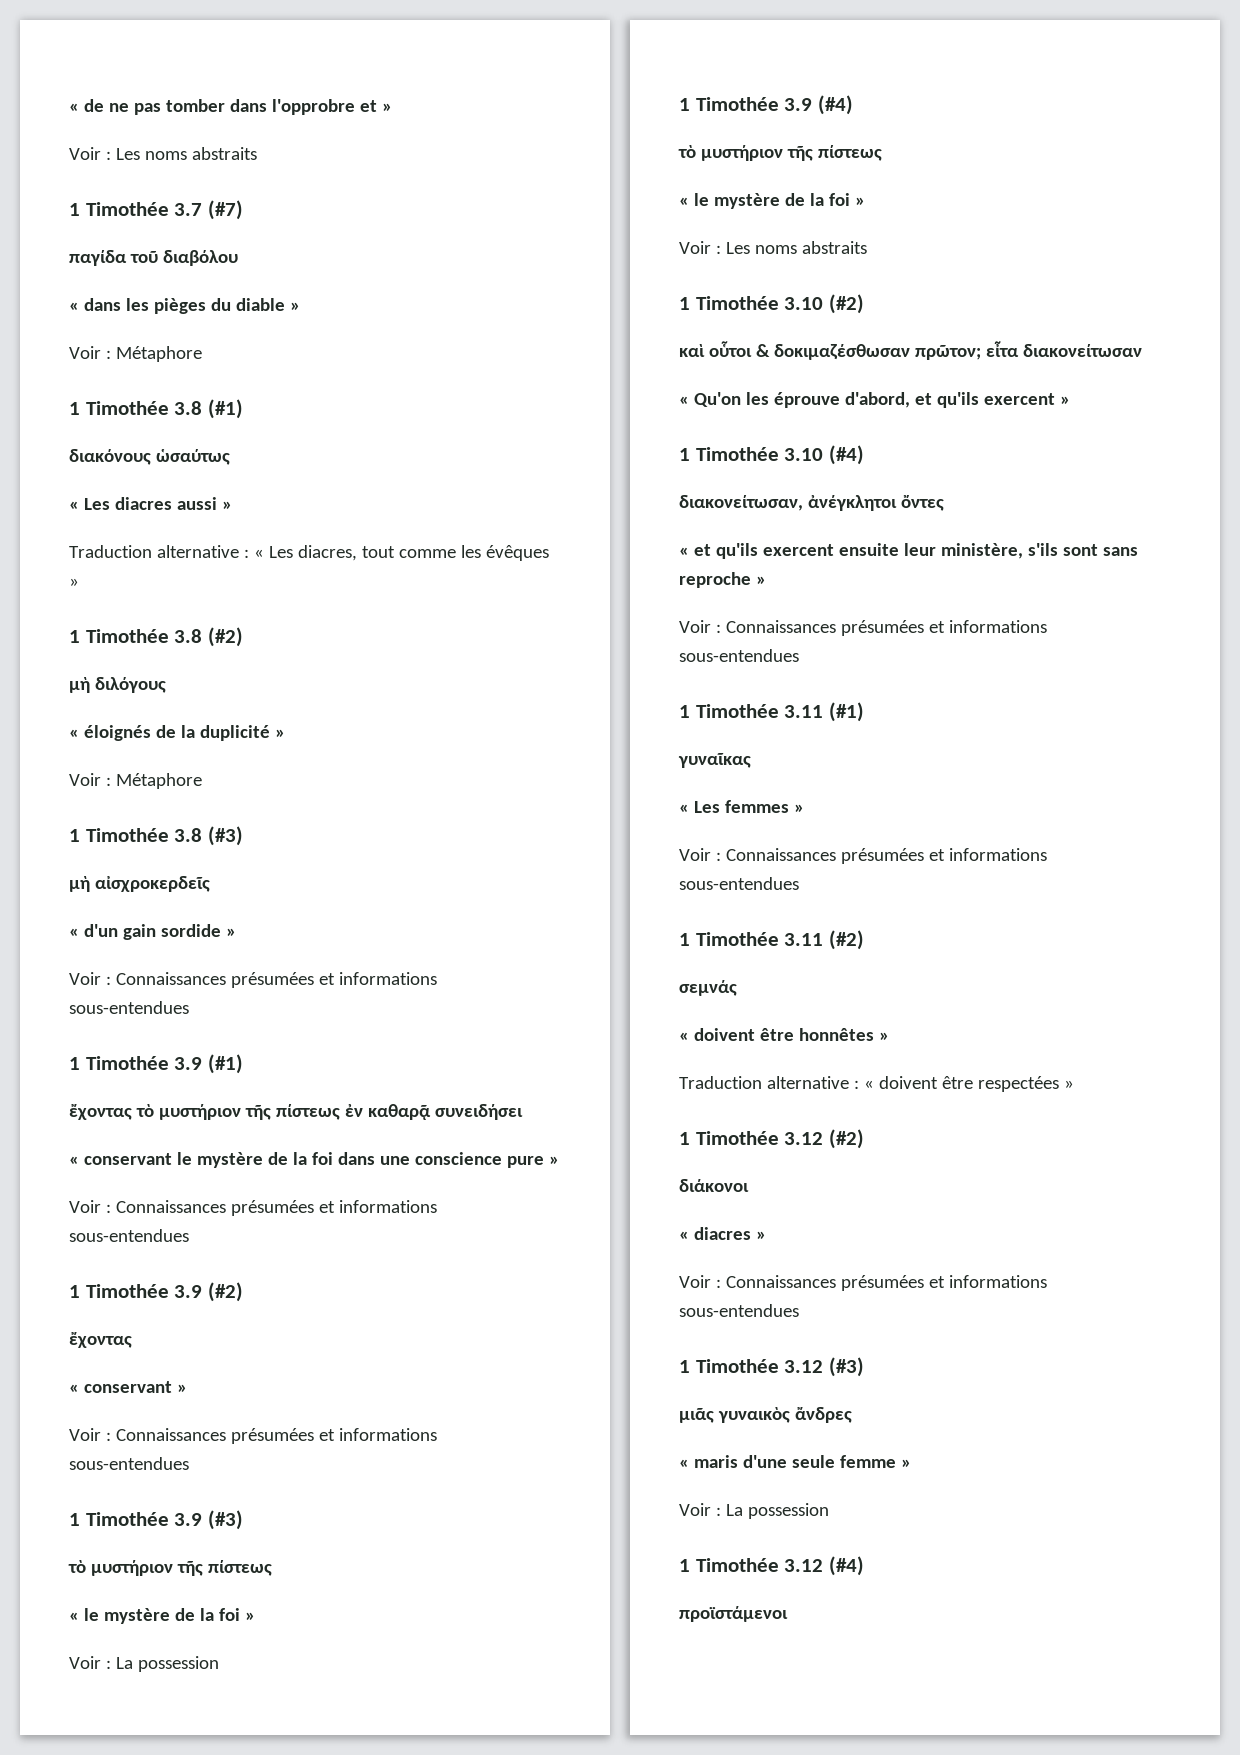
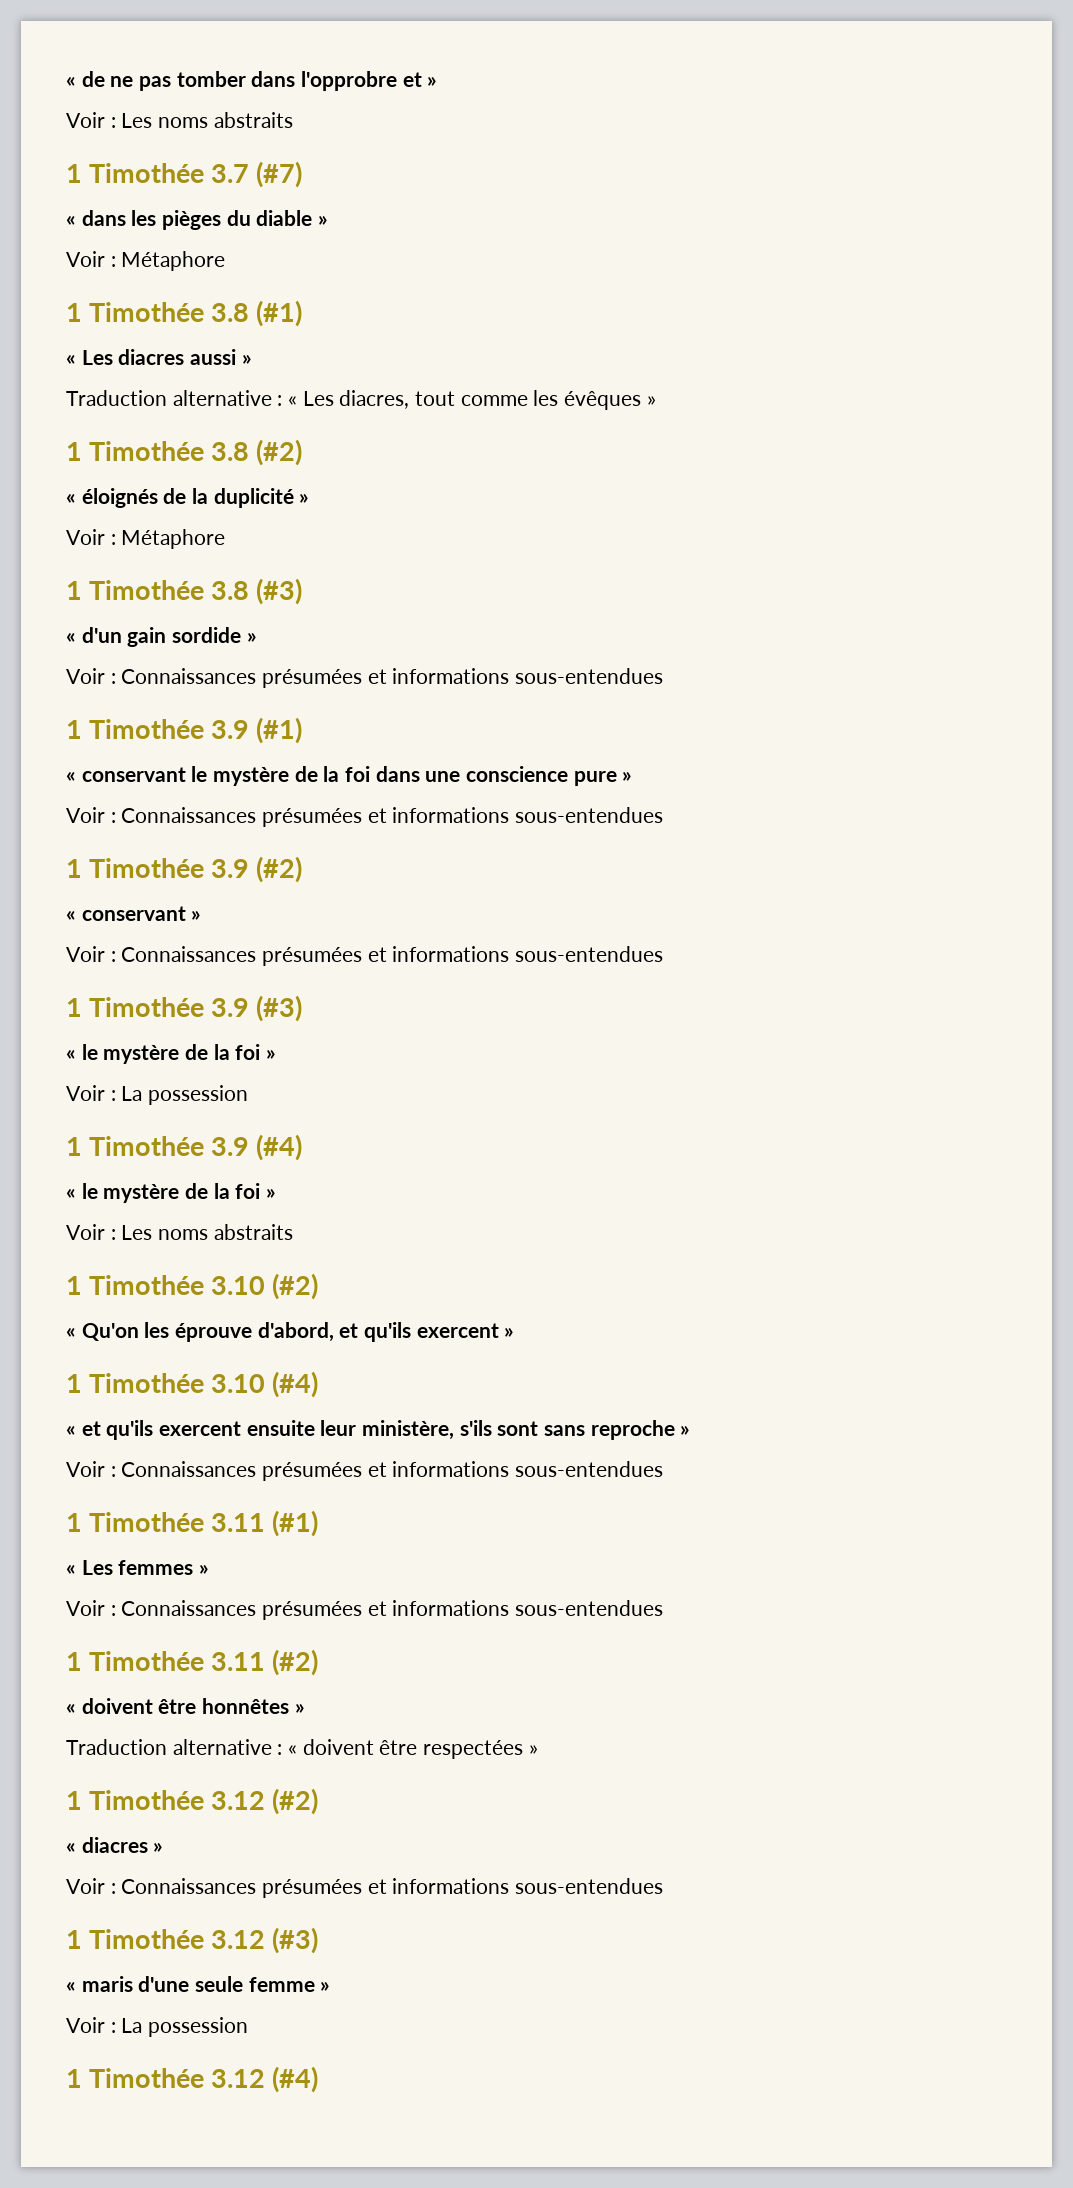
- παγίδα τοῦ διαβόλου
- διακόνους ὡσαύτως
- μὴ διλόγους
- μὴ αἰσχροκερδεῖς
- ἔχοντας τὸ μυστήριον τῆς πίστεως ἐν καθαρᾷ συνειδήσει
  1 Timothée 3.9 (#2)
- ἔχοντας
  1 Timothée 3.9 (#3)
- τὸ μυστήριον τῆς πίστεως
  1 Timothée 3.9 (#4)
- τὸ μυστήριον τῆς πίστεως
- καὶ οὗτοι & δοκιμαζέσθωσαν πρῶτον; εἶτα διακονείτωσαν
- διακονείτωσαν, ἀνέγκλητοι ὄντες
- γυναῖκας
- σεμνάς
- διάκονοι
- μιᾶς γυναικὸς ἄνδρες
- προϊστάμενοι

